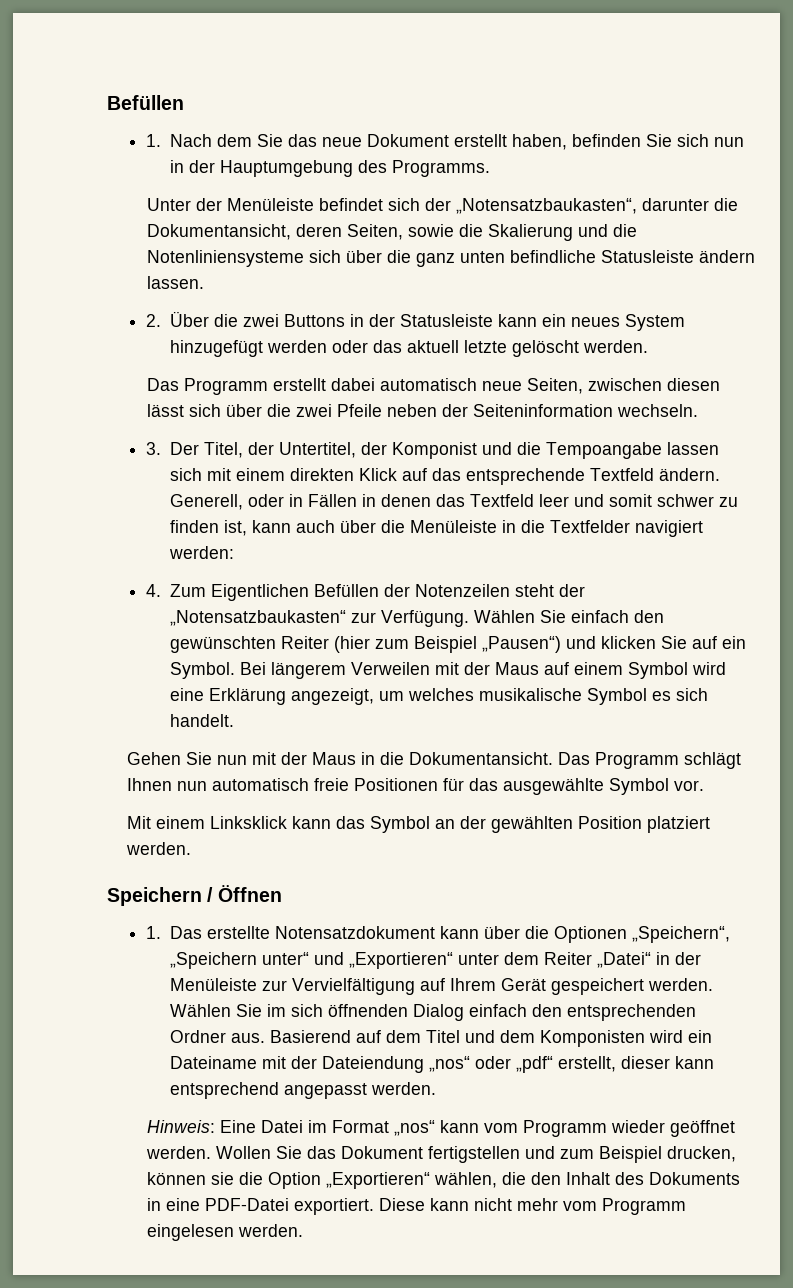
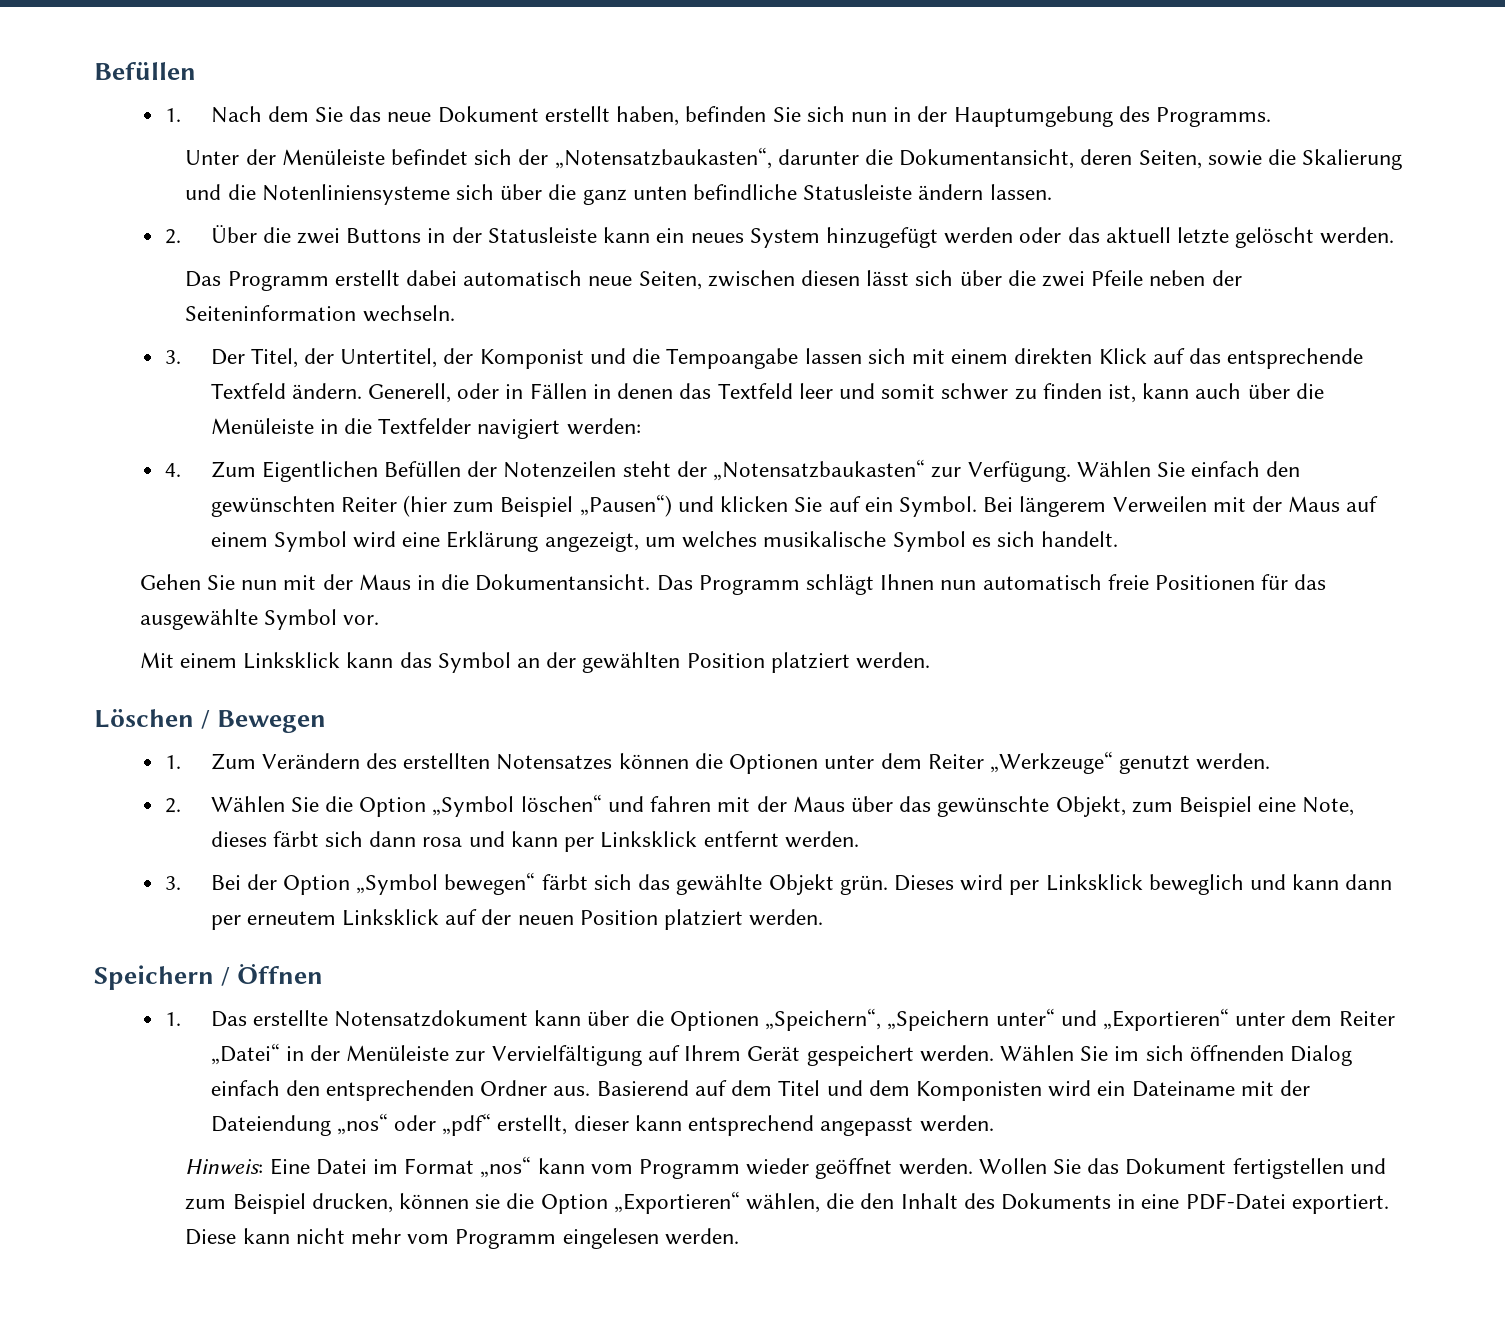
+ Löschen / Bewegen
+ 1. Zum Verändern des erstellten Notensatzes können die Optionen unter dem Reiter „Werkzeuge“ genutzt werden.
+ 2. Wählen Sie die Option „Symbol löschen“ und fahren mit der Maus über das gewünschte Objekt, zum Beispiel eine Note, dieses färbt sich dann rosa und kann per Linksklick entfernt werden.
+ 3. Bei der Option „Symbol bewegen“ färbt sich das gewählte Objekt grün. Dieses wird per Linksklick beweglich und kann dann per erneutem Linksklick auf der neuen Position platziert werden.

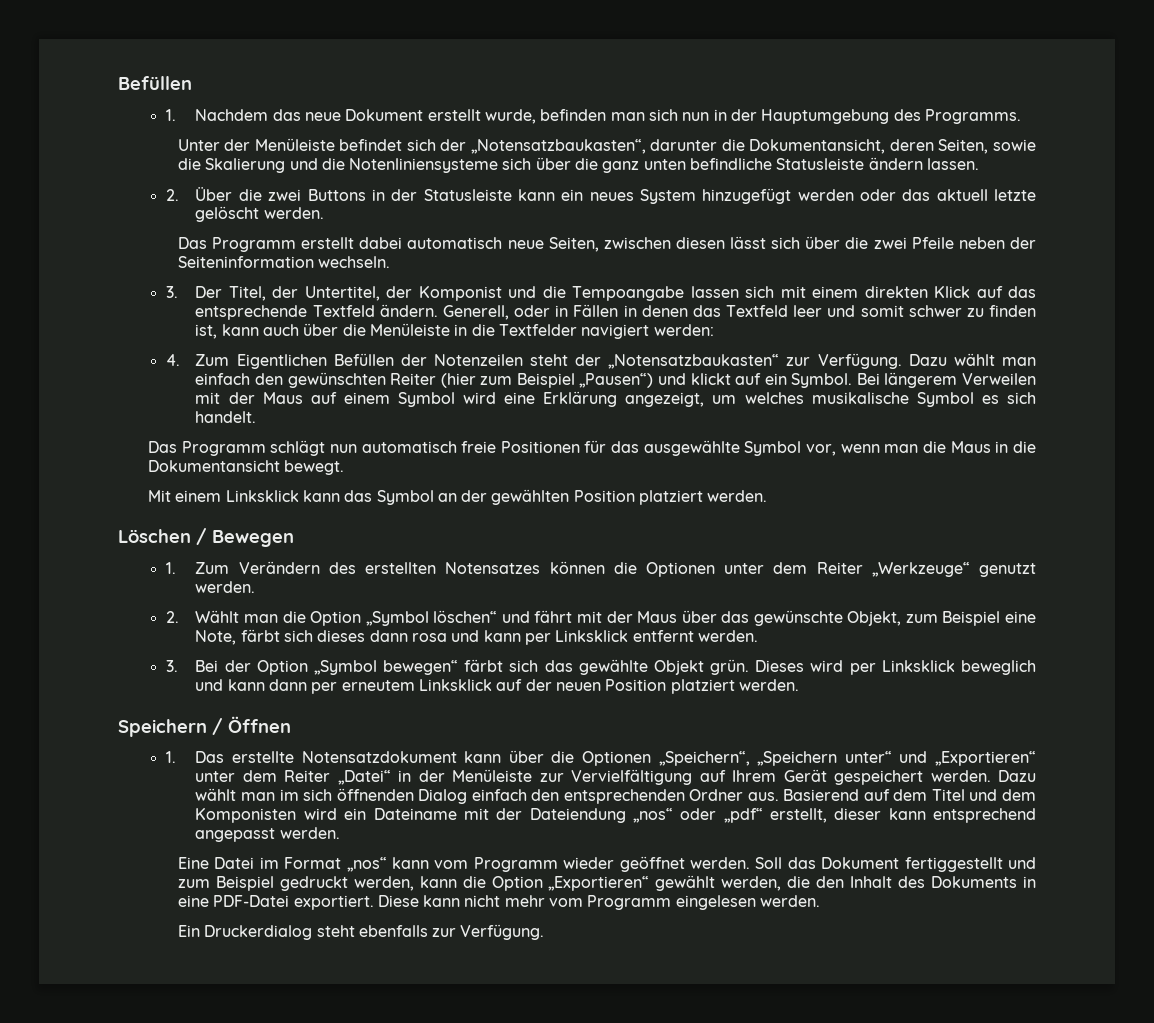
- 1. Nach dem Sie das neue Dokument erstellt haben, befinden Sie sich nun in der Hauptumgebung des Programms.
+ 1. Nachdem das neue Dokument erstellt wurde, befinden man sich nun in der Hauptumgebung des Programms.
- Wählen Sie einfach den gewünschten Reiter (hier zum Beispiel „Pausen“) und klicken Sie auf ein Symbol.
+ Dazu wählt man einfach den gewünschten Reiter (hier zum Beispiel „Pausen“) und klickt auf ein Symbol.
- Gehen Sie nun mit der Maus in die Dokumentansicht. Das Programm schlägt Ihnen nun automatisch freie Positionen für das ausgewählte Symbol vor.
+ Das Programm schlägt nun automatisch freie Positionen für das ausgewählte Symbol vor, wenn man die Maus in die Dokumentansicht bewegt.
- 2. Wählen Sie die Option „Symbol löschen“ und fahren mit der Maus über das gewünschte Objekt, zum Beispiel eine Note, dieses färbt sich dann rosa und kann per Linksklick entfernt werden.
+ 2. Wählt man die Option „Symbol löschen“ und fährt mit der Maus über das gewünschte Objekt, zum Beispiel eine Note, färbt sich dieses dann rosa und kann per Linksklick entfernt werden.
- Wählen Sie im sich öffnenden Dialog einfach den entsprechenden Ordner aus.
+ Dazu wählt man im sich öffnenden Dialog einfach den entsprechenden Ordner aus.
- Hinweis: Eine Datei im Format „nos“ kann vom Programm wieder geöffnet werden.
+ Eine Datei im Format „nos“ kann vom Programm wieder geöffnet werden.
- Wollen Sie das Dokument fertigstellen und zum Beispiel drucken, können sie die Option „Exportieren“ wählen, die den Inhalt des Dokuments in eine PDF-Datei exportiert.
+ Soll das Dokument fertiggestellt und zum Beispiel gedruckt werden, kann die Option „Exportieren“ gewählt werden, die den Inhalt des Dokuments in eine PDF-Datei exportiert.
+ Ein Druckerdialog steht ebenfalls zur Verfügung.

